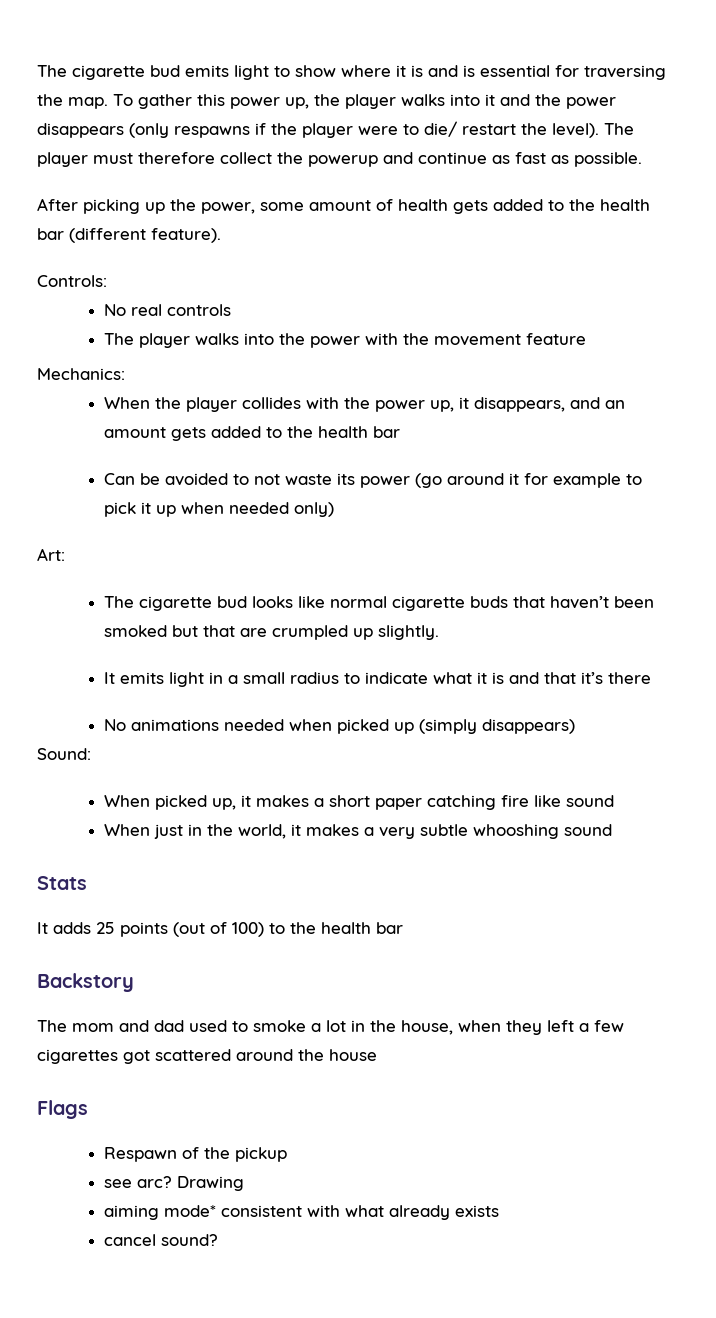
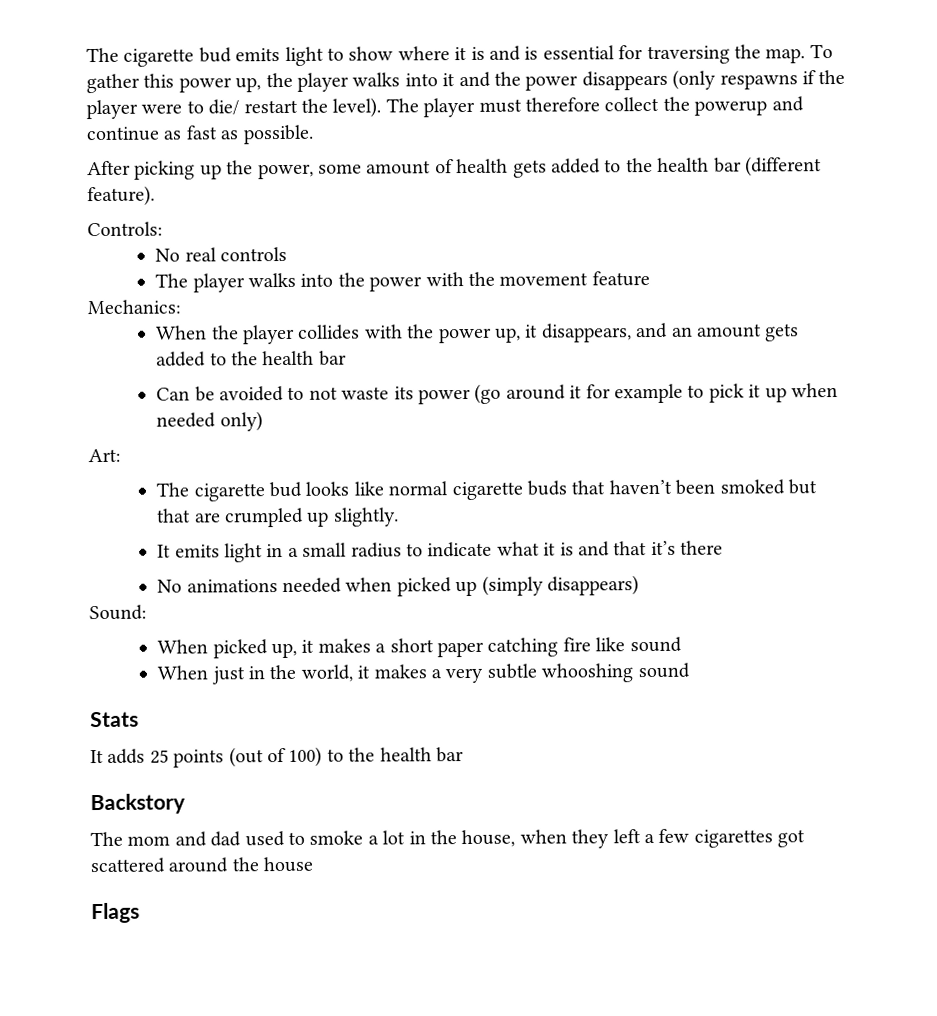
- Respawn of the pickup
- see arc? Drawing
- aiming mode* consistent with what already exists
- cancel sound?

